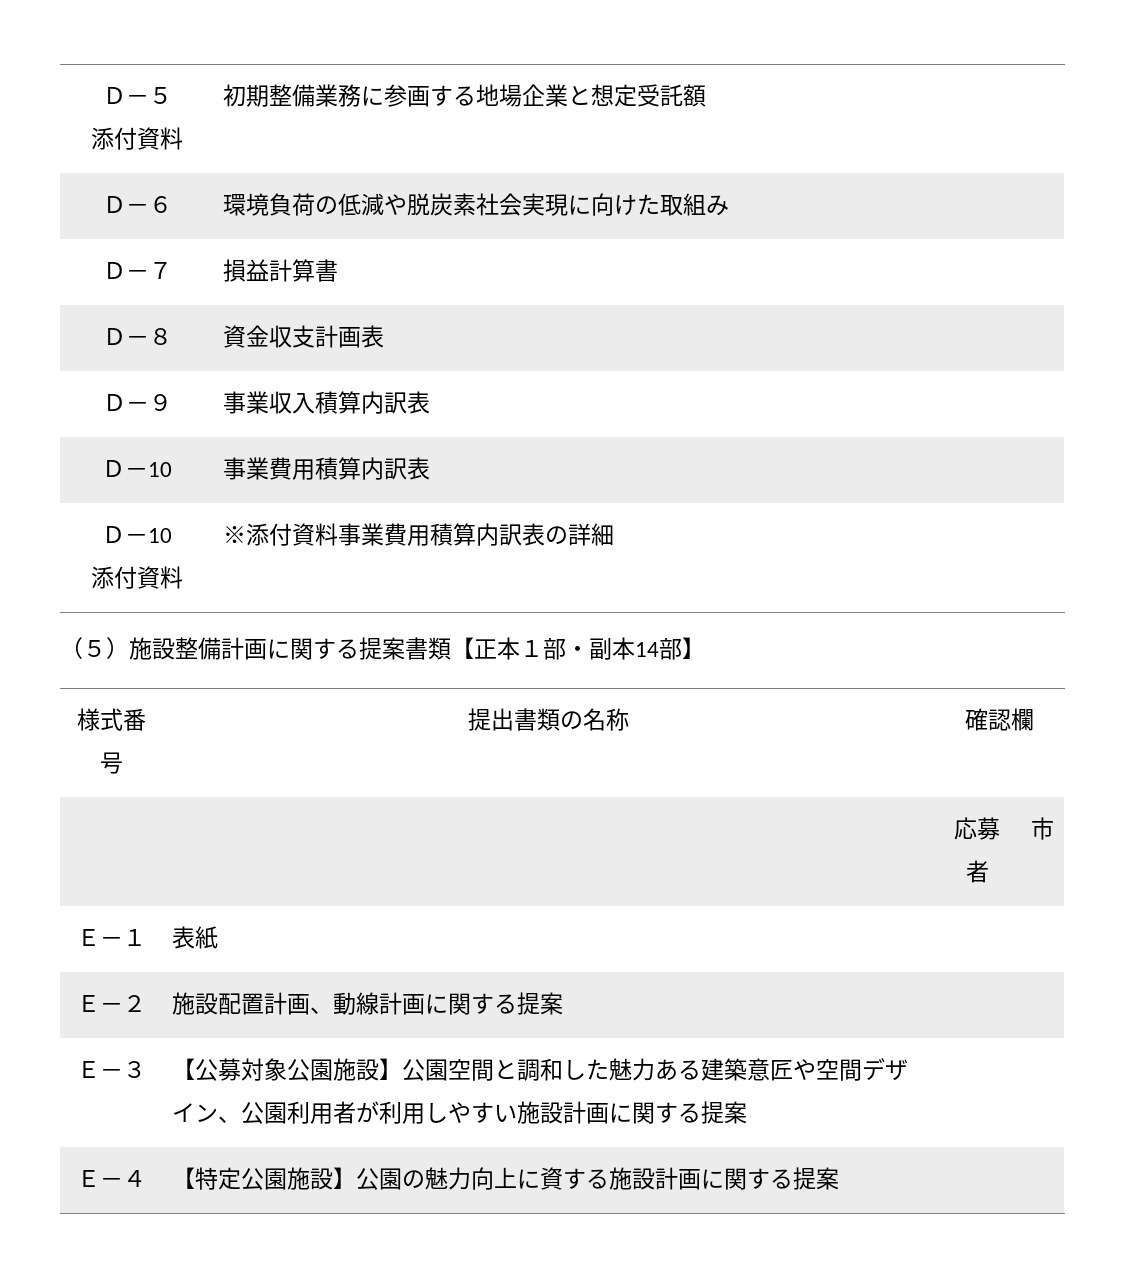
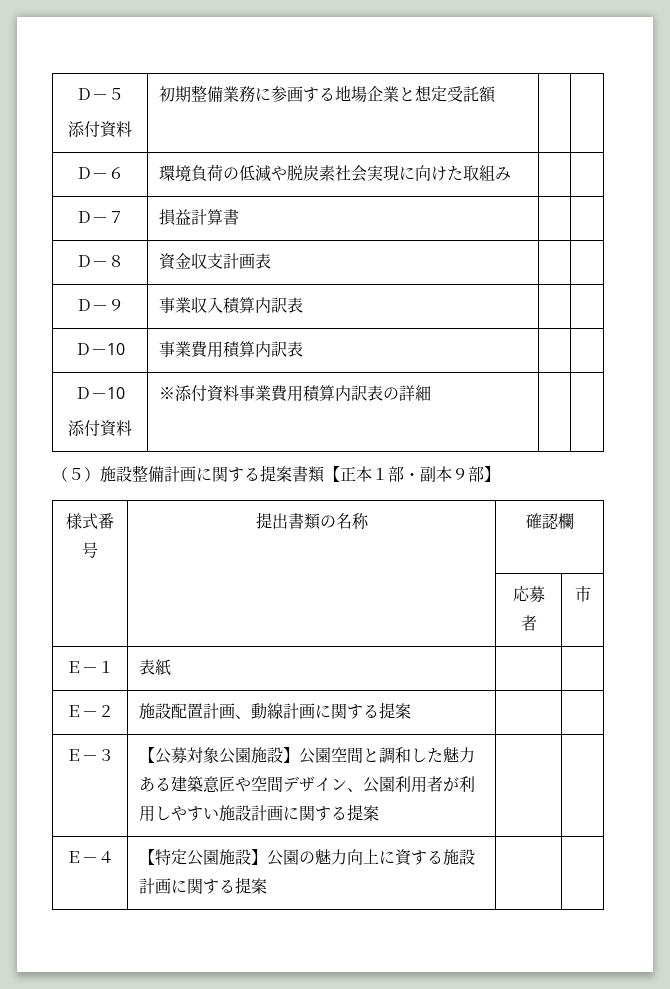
- （５）施設整備計画に関する提案書類【正本１部・副本14部】
+ （５）施設整備計画に関する提案書類【正本１部・副本９部】

